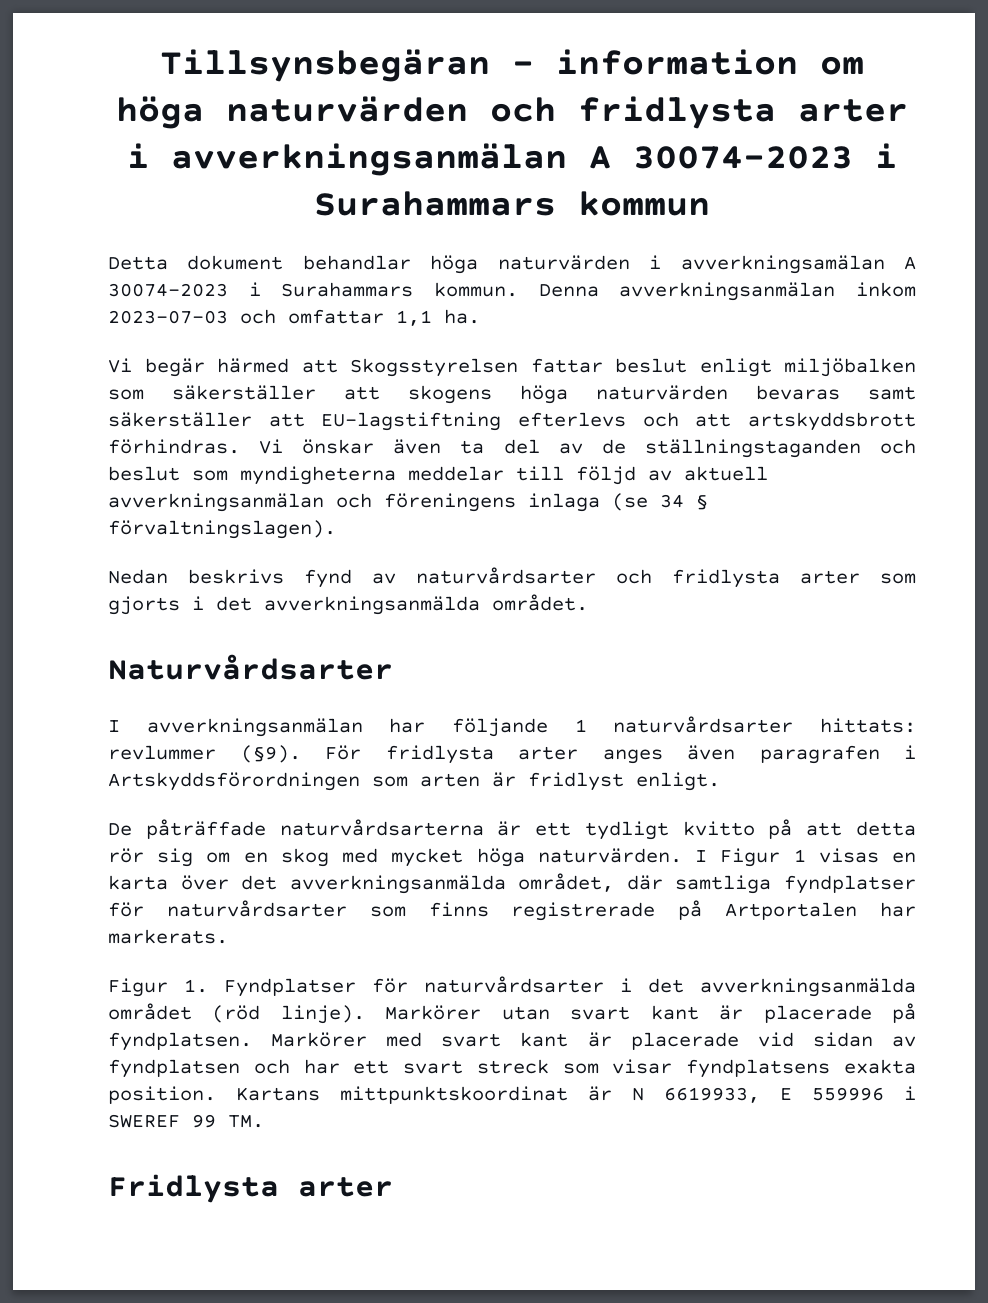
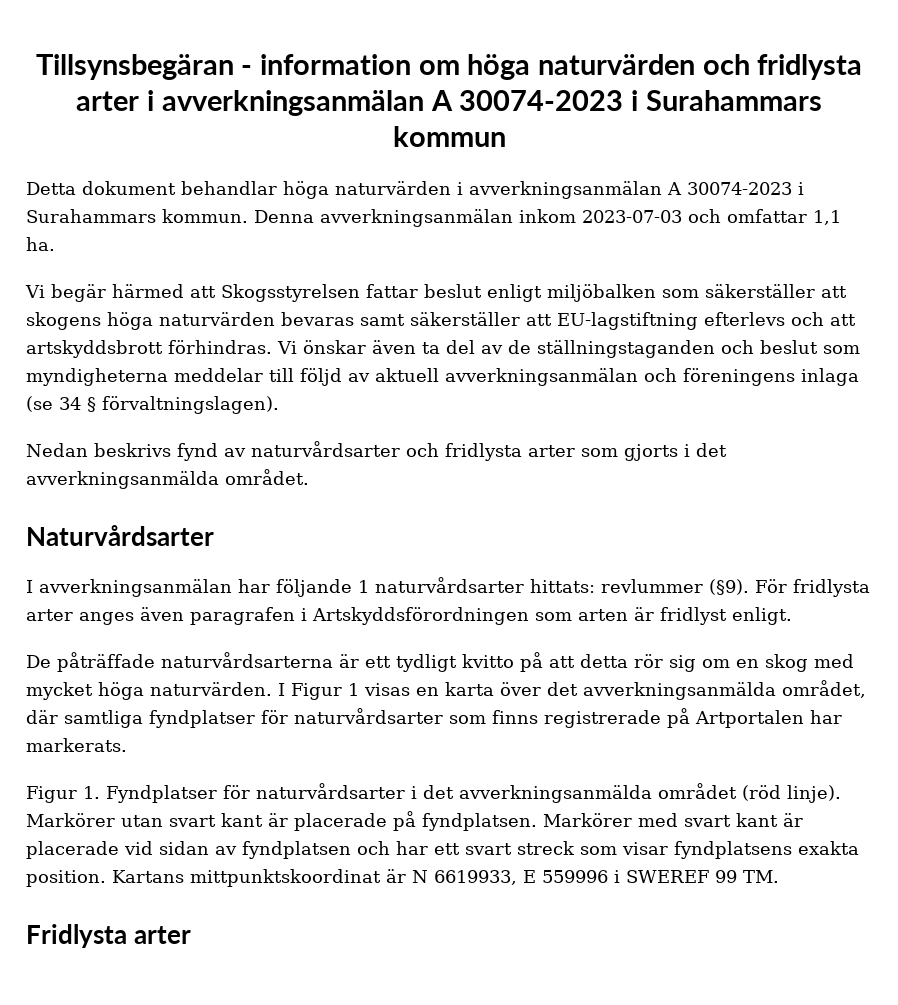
- Detta dokument behandlar höga naturvärden i avverkningsamälan A 30074-2023 i Surahammars kommun.
+ Detta dokument behandlar höga naturvärden i avverkningsanmälan A 30074-2023 i Surahammars kommun.

